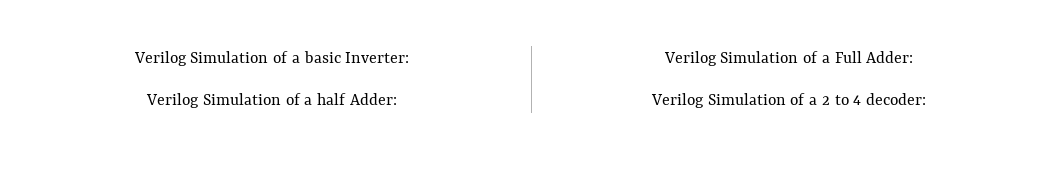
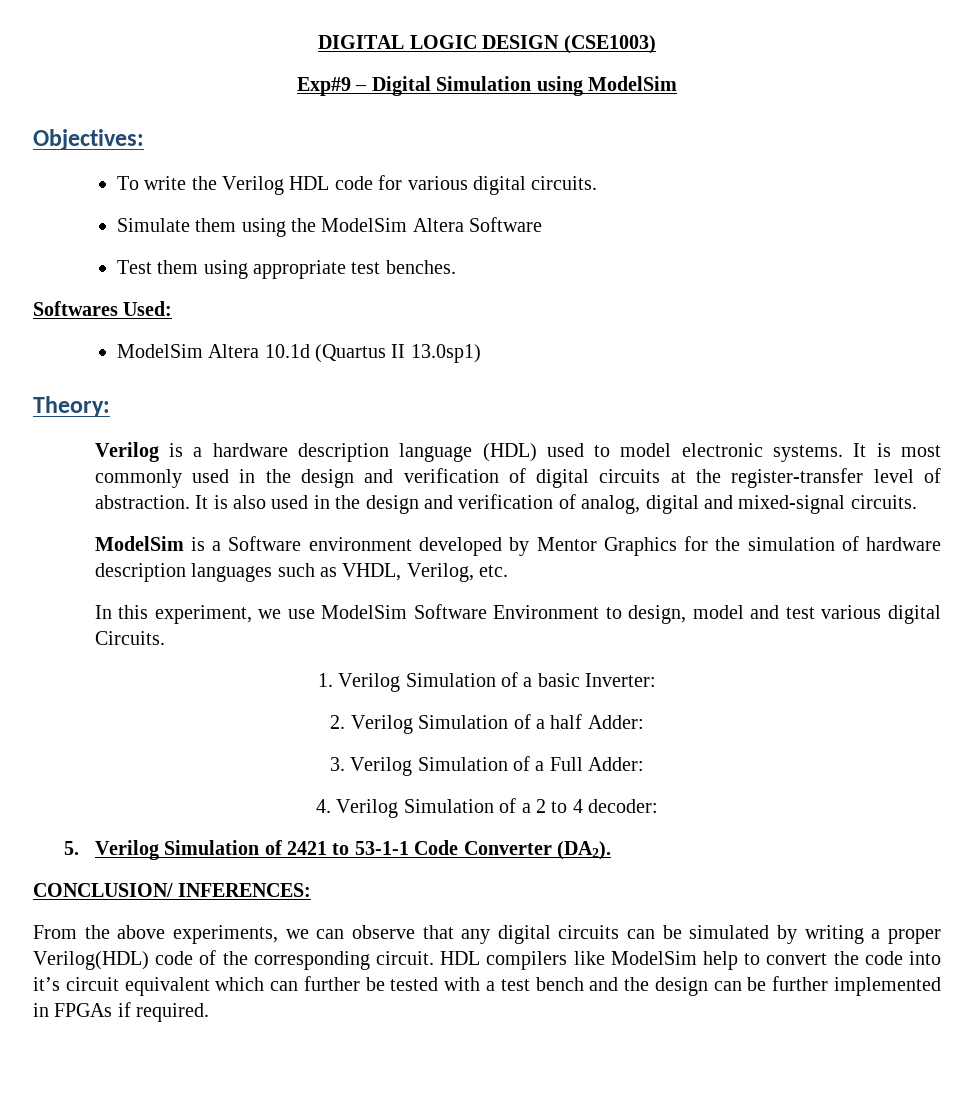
- Verilog Simulation of a basic Inverter:
+ DIGITAL LOGIC DESIGN (CSE1003)
+ Exp#9 – Digital Simulation using ModelSim
+ Objectives:
+ To write the Verilog HDL code for various digital circuits.
+ Simulate them using the ModelSim Altera Software
+ Test them using appropriate test benches.
+ Softwares Used:
+ ModelSim Altera 10.1d (Quartus II 13.0sp1)
+ Theory:
+ Verilog is a hardware description language (HDL) used to model electronic systems. It is most commonly used in the design and verification of digital circuits at the register-transfer level of abstraction. It is also used in the design and verification of analog, digital and mixed-signal circuits.
+ ModelSim is a Software environment developed by Mentor Graphics for the simulation of hardware description languages such as VHDL, Verilog, etc.
+ In this experiment, we use ModelSim Software Environment to design, model and test various digital Circuits.
+ 1. Verilog Simulation of a basic Inverter:
- Verilog Simulation of a half Adder:
+ 2. Verilog Simulation of a half Adder:
- Verilog Simulation of a Full Adder:
+ 3. Verilog Simulation of a Full Adder:
- Verilog Simulation of a 2 to 4 decoder:
+ 4. Verilog Simulation of a 2 to 4 decoder:
+ 5. Verilog Simulation of 2421 to 53-1-1 Code Converter (DA2).
+ CONCLUSION/ INFERENCES:
+ From the above experiments, we can observe that any digital circuits can be simulated by writing a proper Verilog(HDL) code of the corresponding circuit. HDL compilers like ModelSim help to convert the code into it’s circuit equivalent which can further be tested with a test bench and the design can be further implemented in FPGAs if required.

